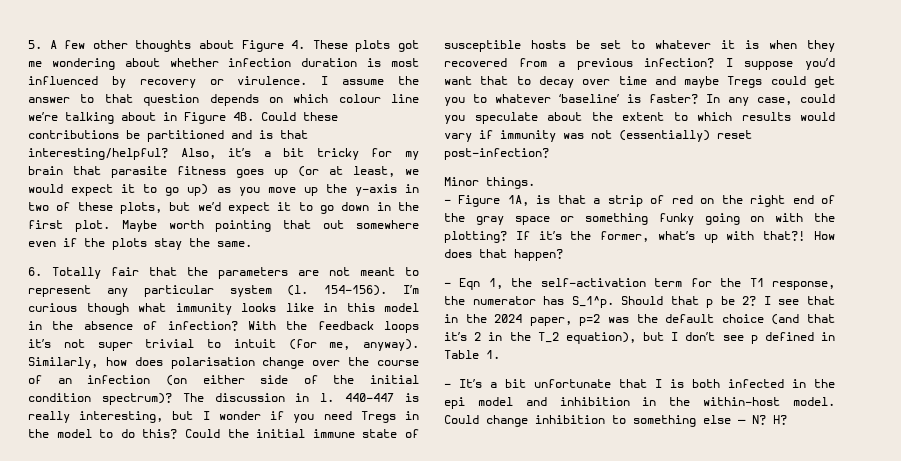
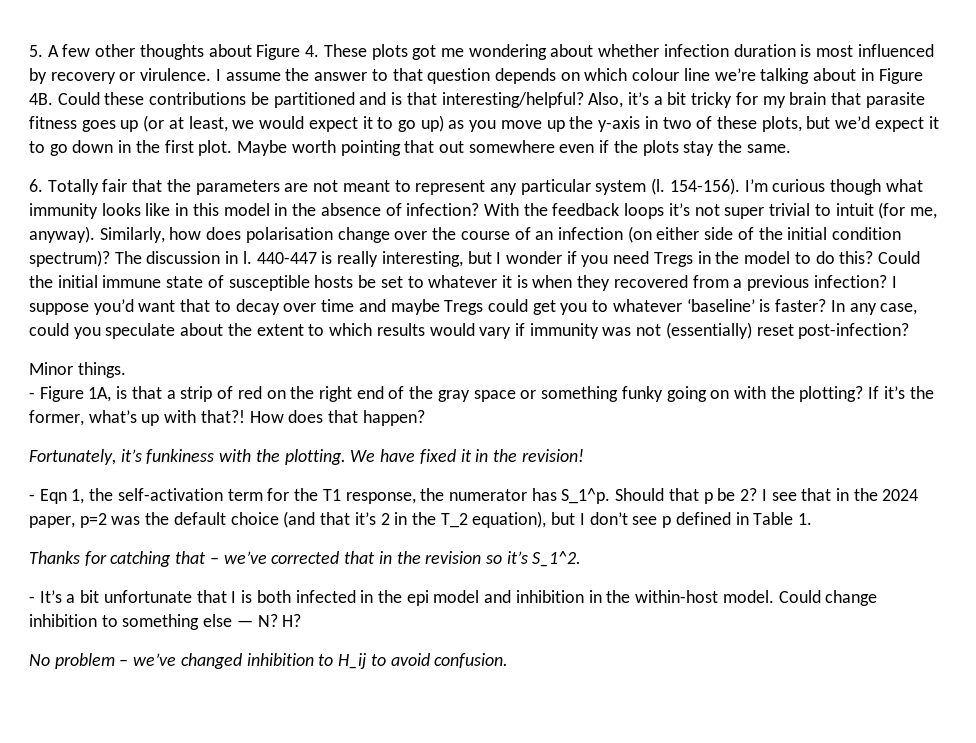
+ Fortunately, it’s funkiness with the plotting. We have fixed it in the revision!
+ Thanks for catching that – we’ve corrected that in the revision so it’s S_1^2.
+ No problem – we’ve changed inhibition to H_ij to avoid confusion.

